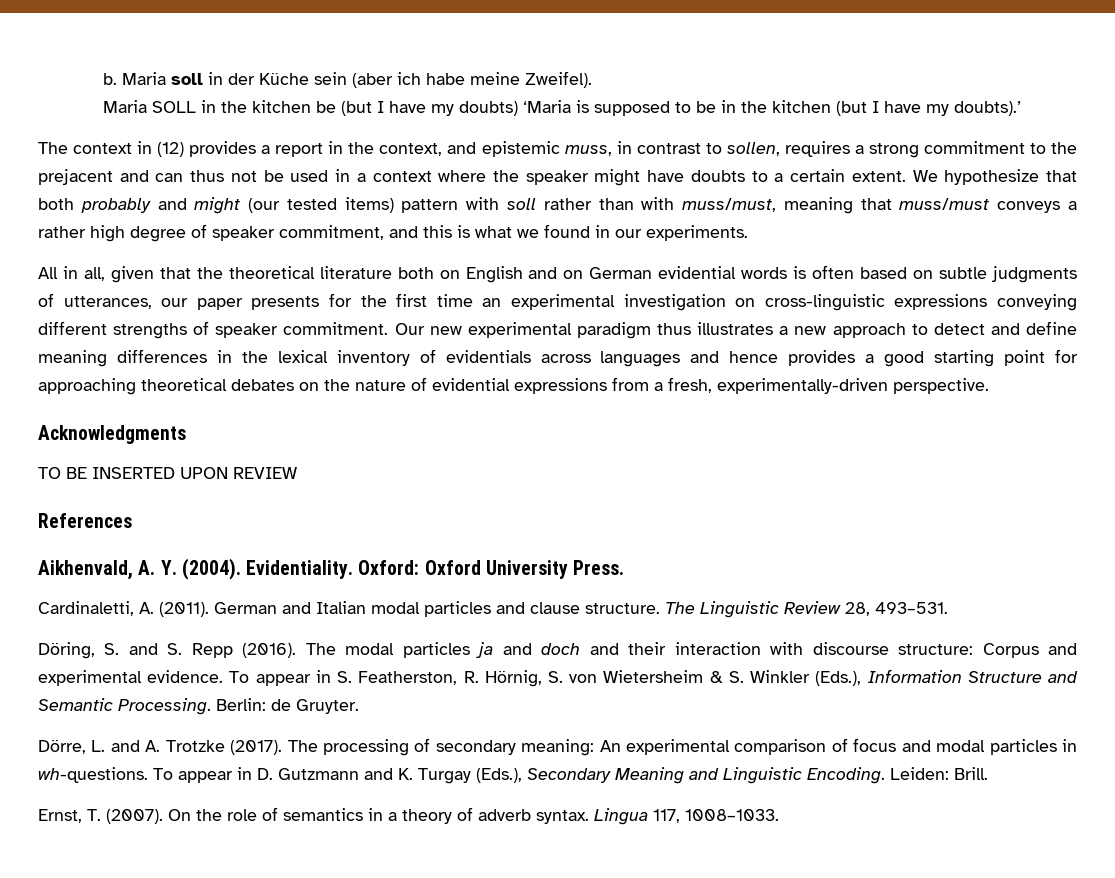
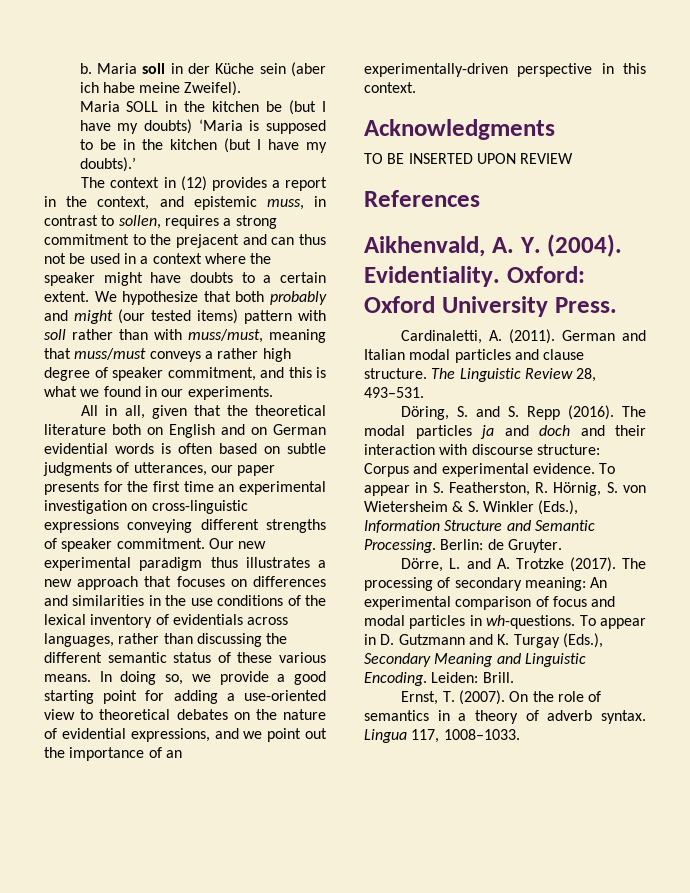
- Our new experimental paradigm thus illustrates a new approach to detect and define meaning differences in the lexical inventory of evidentials across languages and hence provides a good starting point for approaching theoretical debates on the nature of evidential expressions from a fresh, experimentally-driven perspective.
+ Our new experimental paradigm thus illustrates a new approach that focuses on differences and similarities in the use conditions of the lexical inventory of evidentials across languages, rather than discussing the different semantic status of these various means. In doing so, we provide a good starting point for adding a use-oriented view to theoretical debates on the nature of evidential expressions, and we point out the importance of an experimentally-driven perspective in this context.

